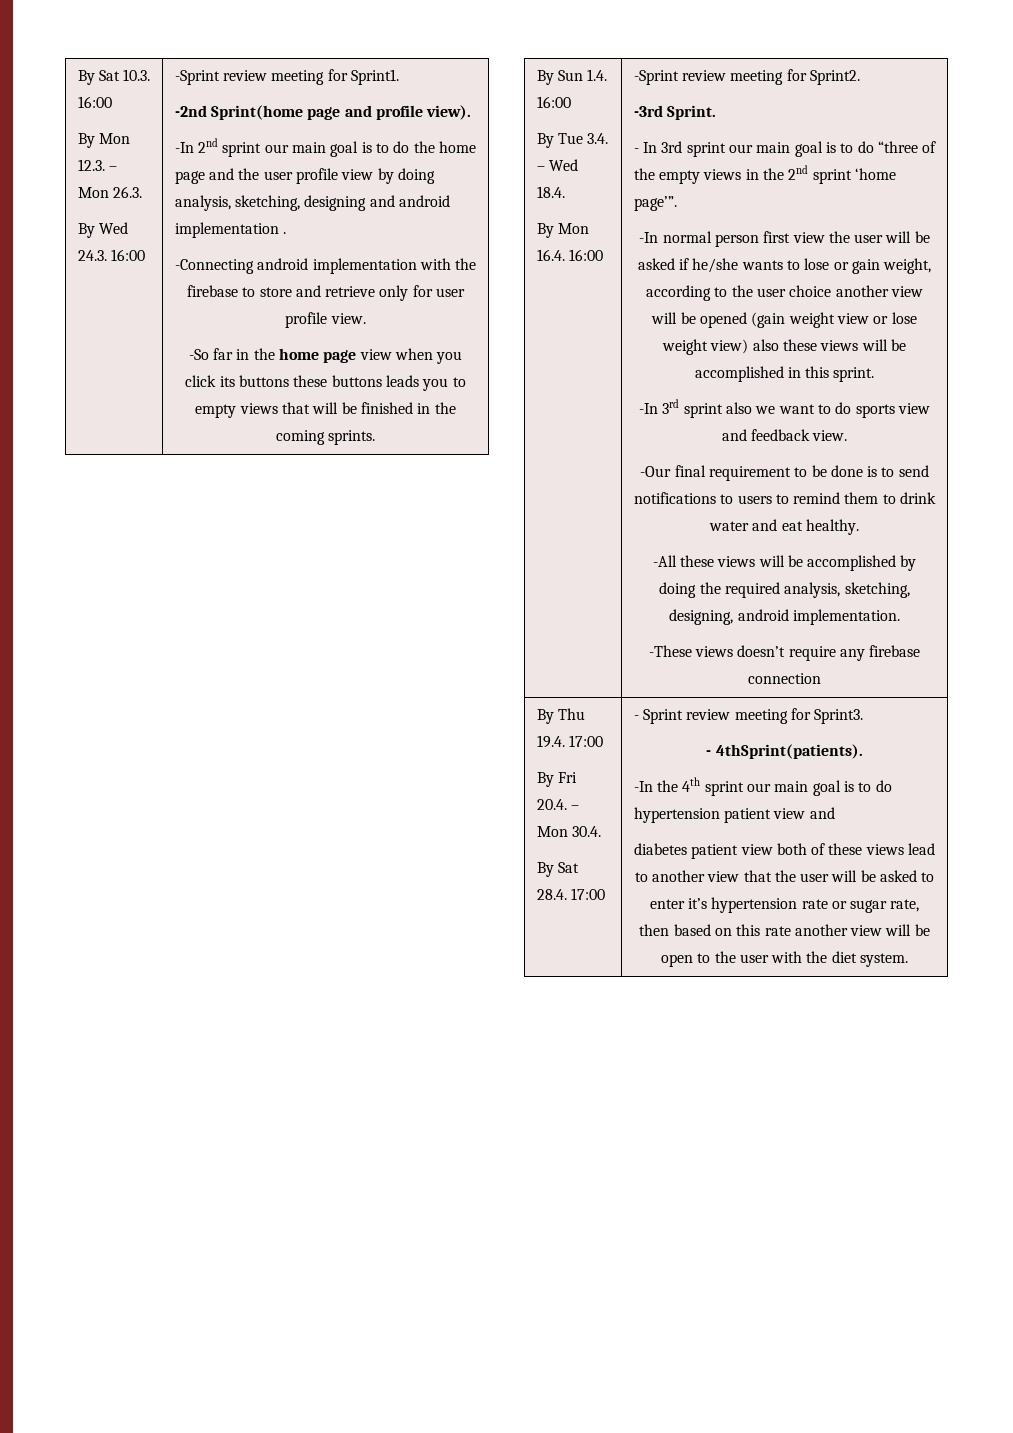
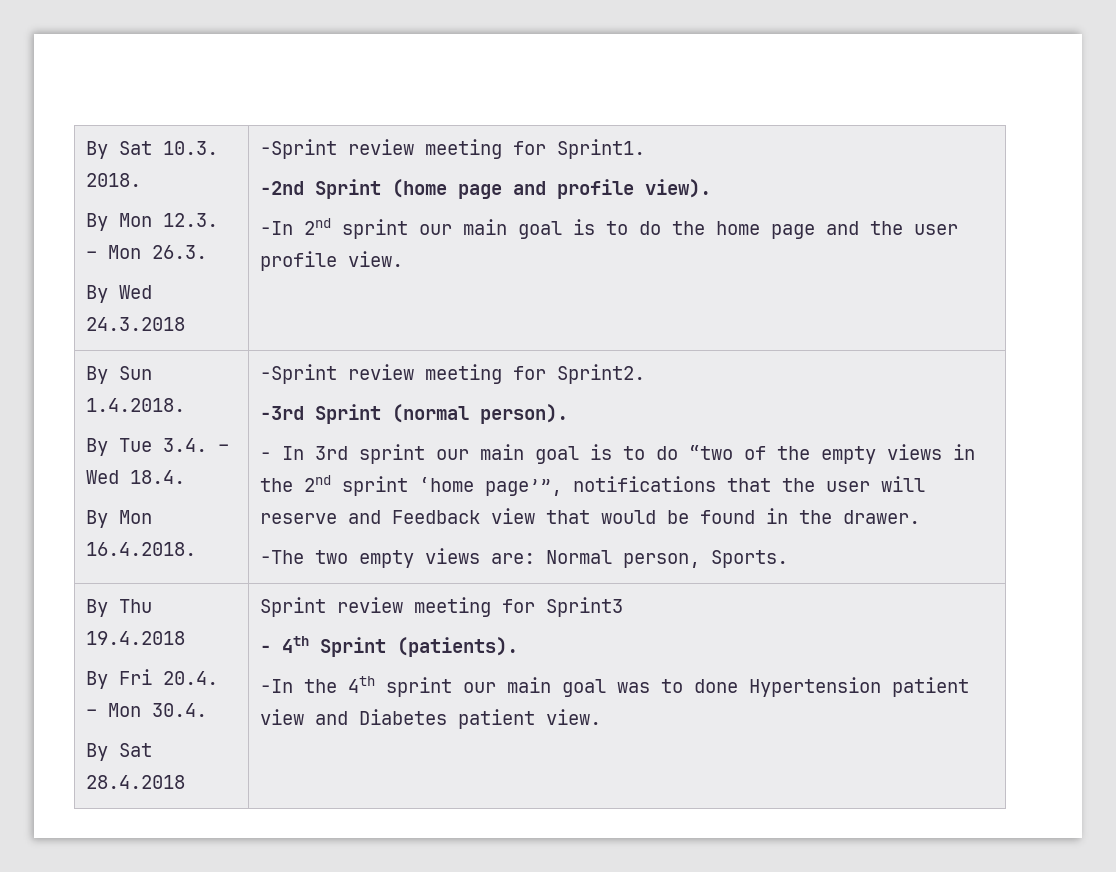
- By Sat 10.3. 16:00
+ By Sat 10.3. 2018.
- By Wed 24.3. 16:00
+ By Wed 24.3.2018
- -2nd Sprint(home page and profile view).
+ -2nd Sprint (home page and profile view).
- -In 2nd sprint our main goal is to do the home page and the user profile view by doing analysis, sketching, designing and android implementation .
- -Connecting android implementation with the firebase to store and retrieve only for user profile view.
- -So far in the home page view when you click its buttons these buttons leads you to empty views that will be finished in the coming sprints.
+ -In 2nd sprint our main goal is to do the home page and the user profile view.
- By Sun 1.4. 16:00
+ By Sun 1.4.2018.
- By Mon 16.4. 16:00
+ By Mon 16.4.2018.
- -3rd Sprint.
+ -3rd Sprint (normal person).
- - In 3rd sprint our main goal is to do “three of the empty views in the 2nd sprint ‘home page’”.
- -In normal person first view the user will be asked if he/she wants to lose or gain weight, according to the user choice another view will be opened (gain weight view or lose weight view) also these views will be accomplished in this sprint.
- -In 3rd sprint also we want to do sports view and feedback view.
- -Our final requirement to be done is to send notifications to users to remind them to drink water and eat healthy.
- -All these views will be accomplished by doing the required analysis, sketching, designing, android implementation.
- -These views doesn’t require any firebase connection
+ - In 3rd sprint our main goal is to do “two of the empty views in the 2nd sprint ‘home page’”, notifications that the user will reserve and Feedback view that would be found in the drawer.
+ -The two empty views are: Normal person, Sports.
- By Thu 19.4. 17:00
+ By Thu 19.4.2018
- By Sat 28.4. 17:00 | - Sprint review meeting for Sprint3.
- - 4thSprint(patients).
+ By Sat 28.4.2018 | Sprint review meeting for Sprint3
+ - 4th Sprint (patients).
- -In the 4th sprint our main goal is to do hypertension patient view and
- diabetes patient view both of these views lead to another view that the user will be asked to enter it’s hypertension rate or sugar rate, then based on this rate another view will be open to the user with the diet system.
+ -In the 4th sprint our main goal was to done Hypertension patient view and Diabetes patient view.

